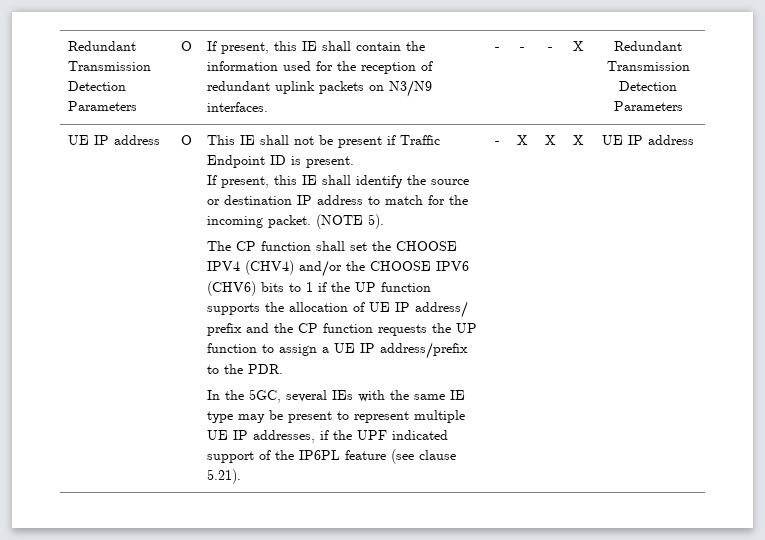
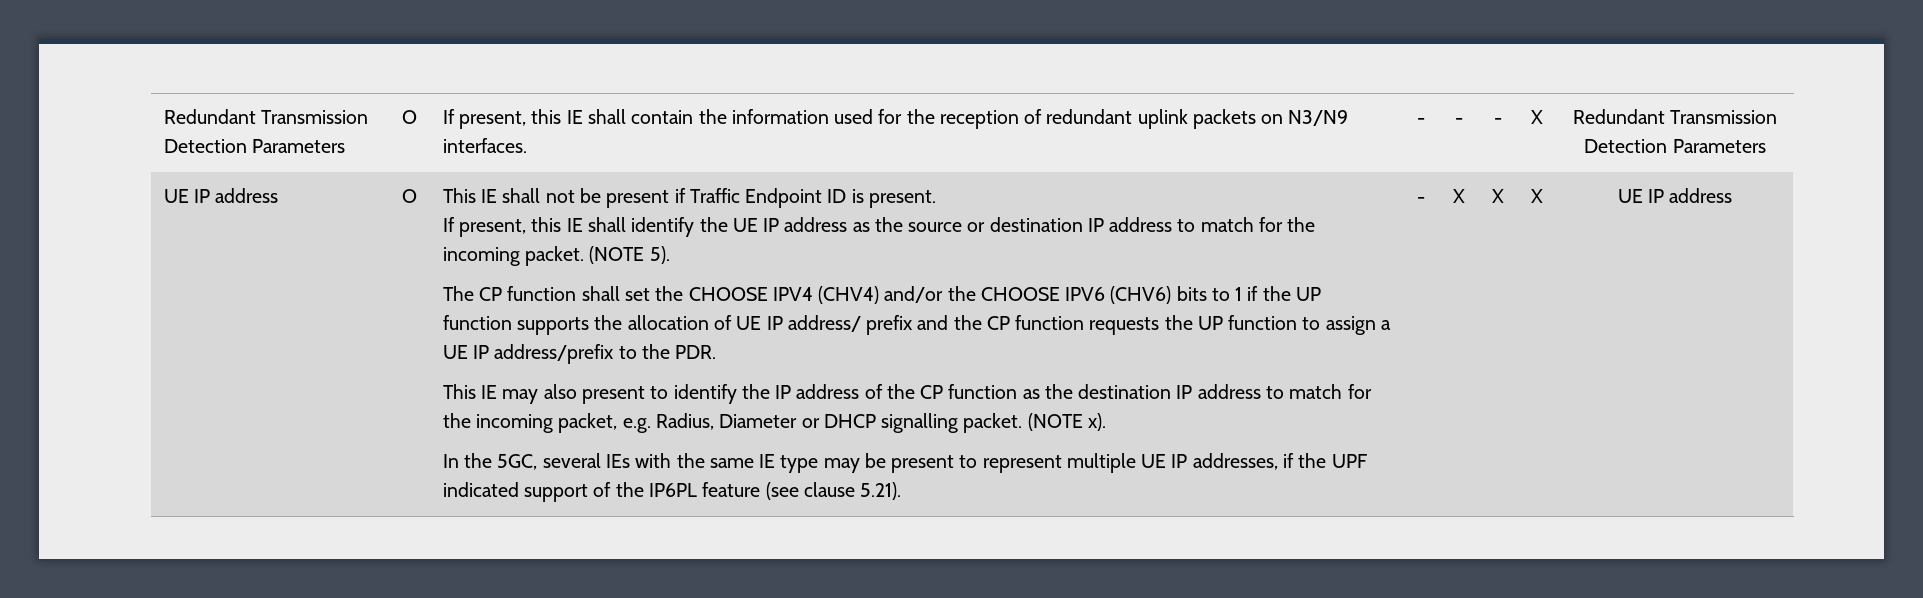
- If present, this IE shall identify the source or destination IP address to match for the incoming packet.
+ If present, this IE shall identify the UE IP address as the source or destination IP address to match for the incoming packet.
+ This IE may also present to identify the IP address of the CP function as the destination IP address to match for the incoming packet, e.g. Radius, Diameter or DHCP signalling packet. (NOTE x).

